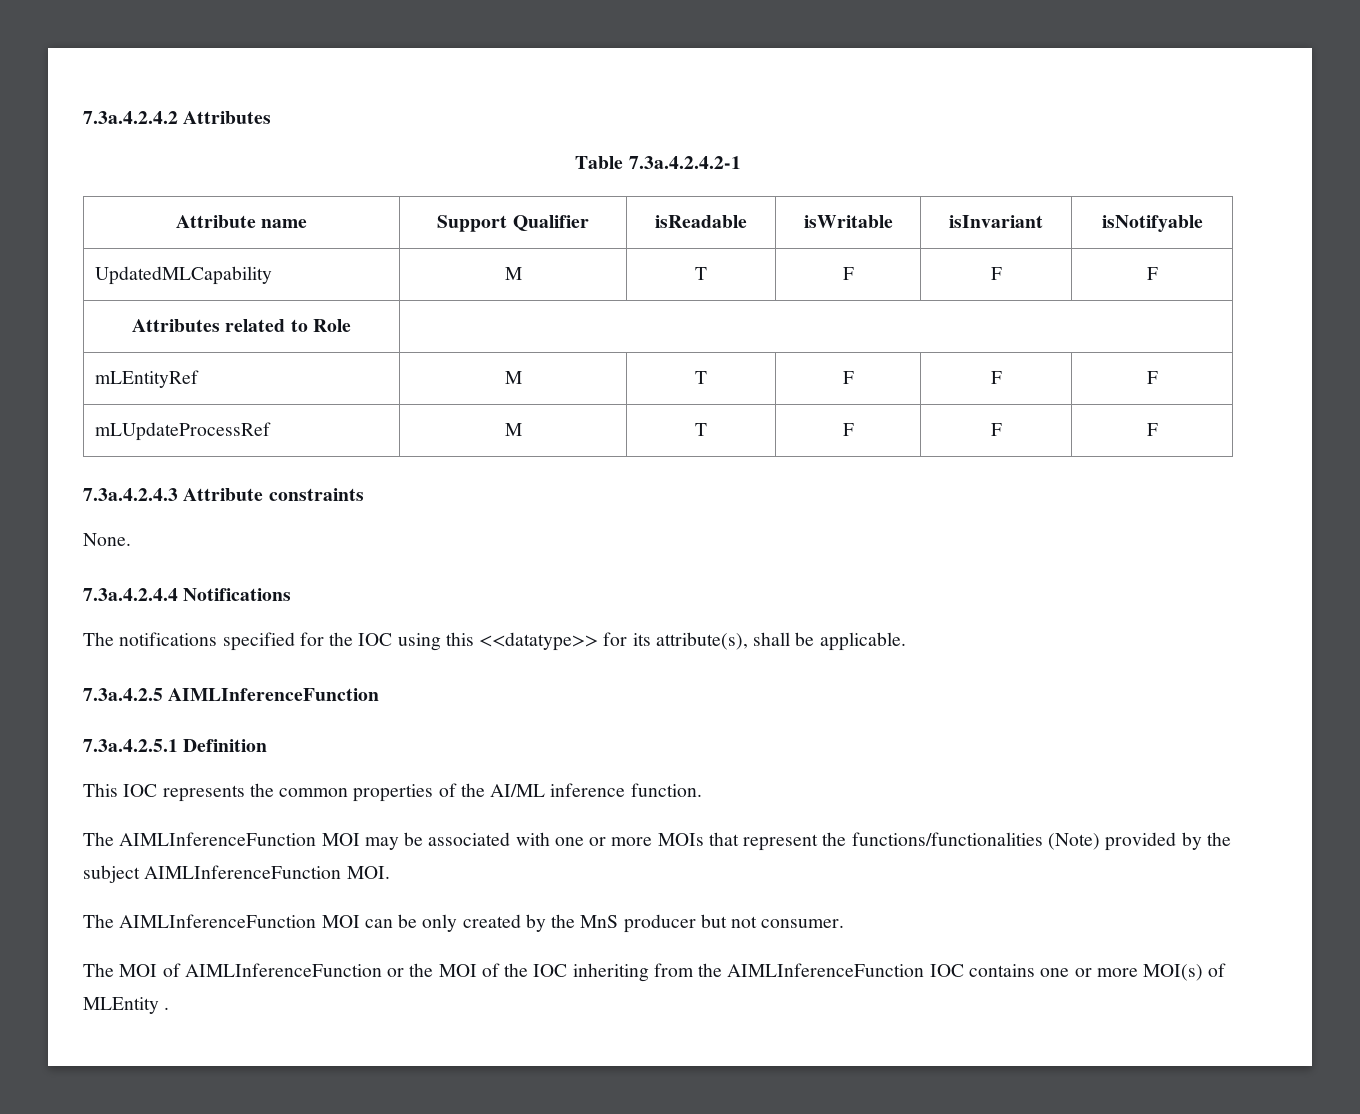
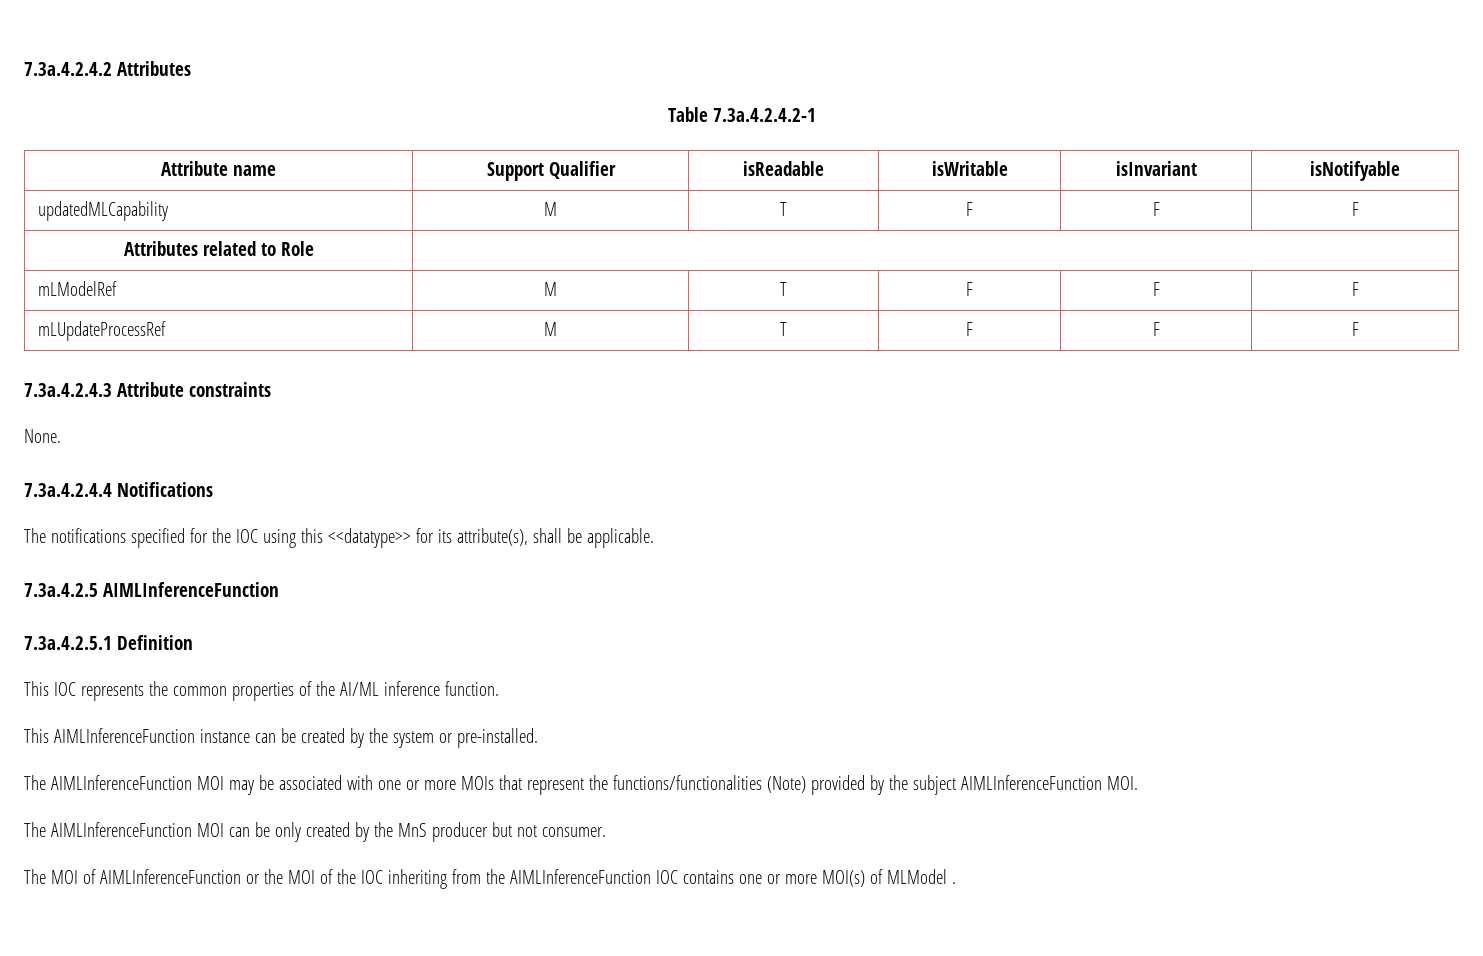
- UpdatedMLCapability | M | T | F | F | F
+ updatedMLCapability | M | T | F | F | F
- mLEntityRef | M | T | F | F | F
+ mLModelRef | M | T | F | F | F
+ This AIMLInferenceFunction instance can be created by the system or pre-installed.
- The MOI of AIMLInferenceFunction or the MOI of the IOC inheriting from the AIMLInferenceFunction IOC contains one or more MOI(s) of MLEntity .
+ The MOI of AIMLInferenceFunction or the MOI of the IOC inheriting from the AIMLInferenceFunction IOC contains one or more MOI(s) of MLModel .

